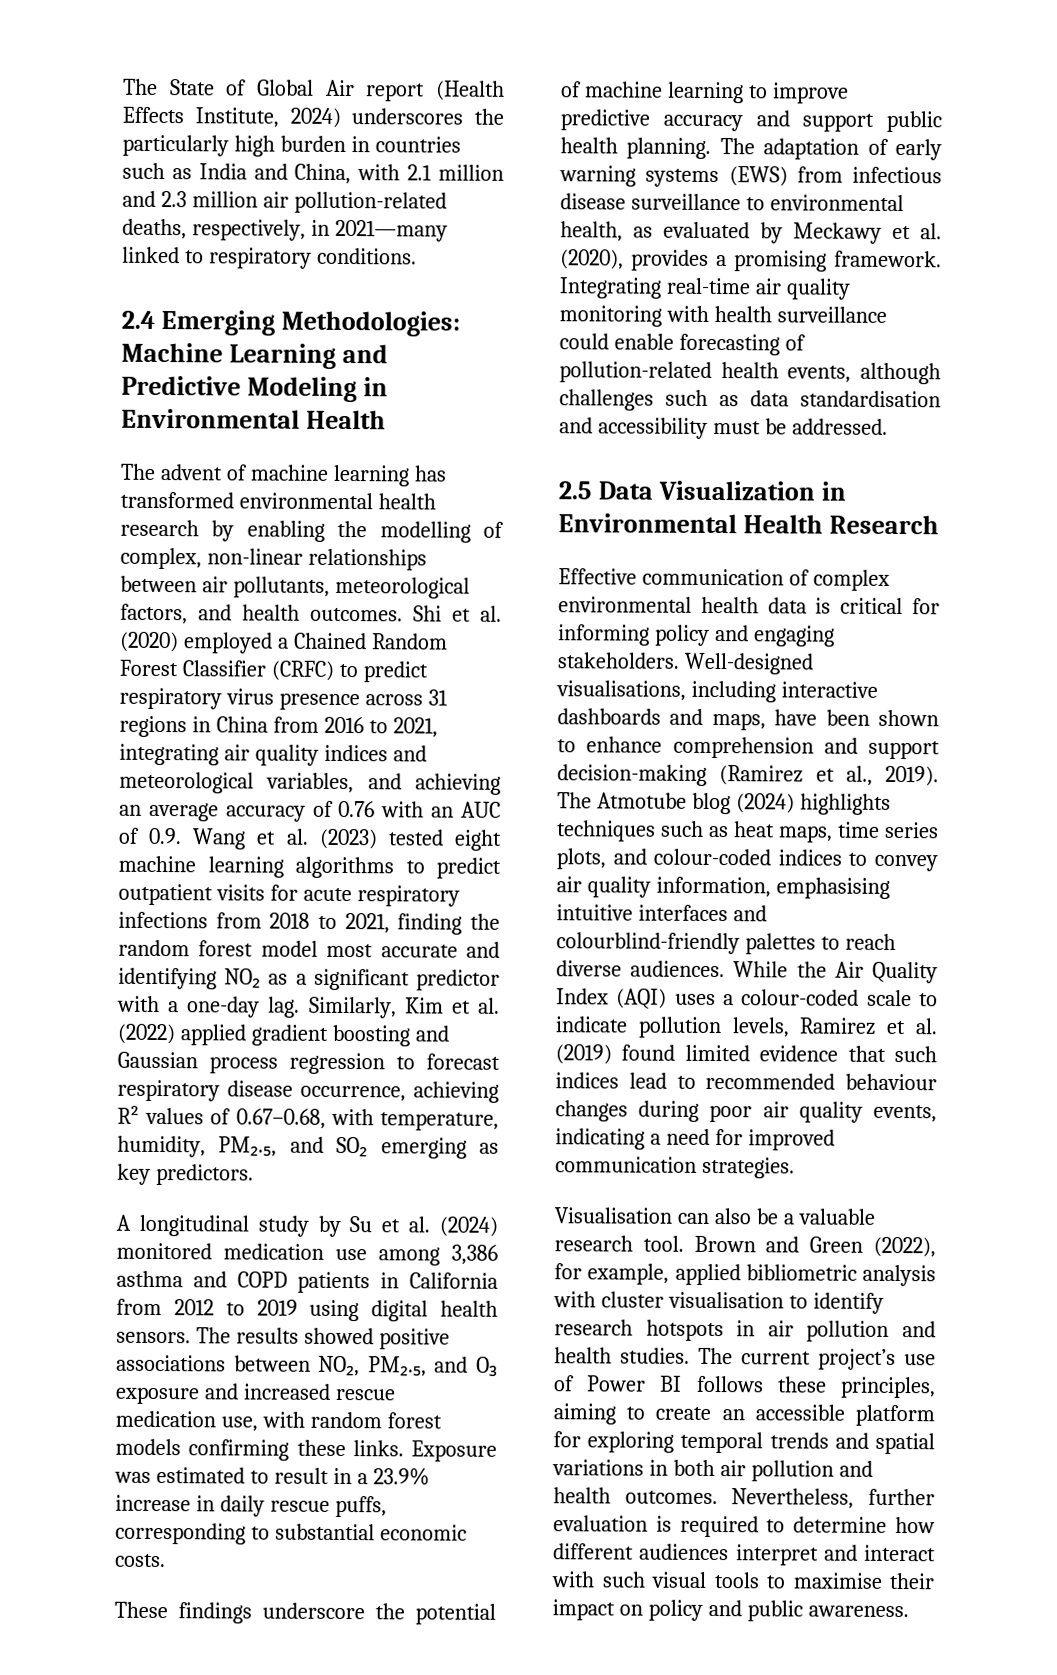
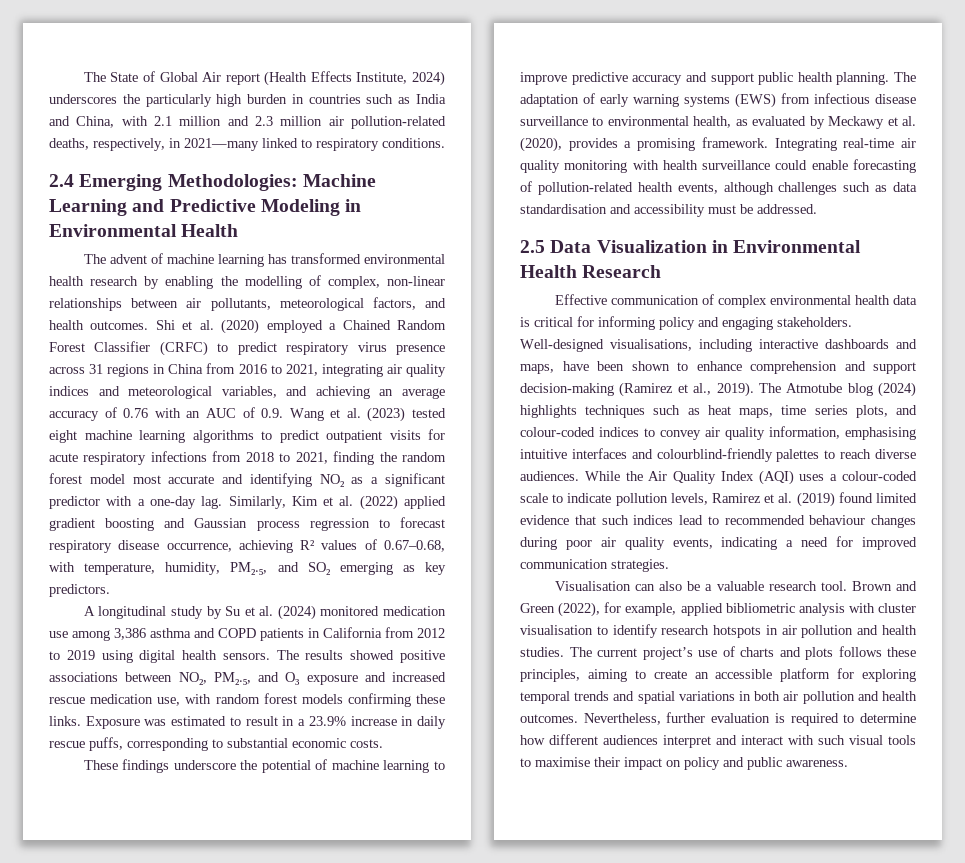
- The current project’s use of Power BI follows these principles, aiming to create an accessible platform for exploring temporal trends and spatial variations in both air pollution and health outcomes.
+ The current project’s use of charts and plots follows these principles, aiming to create an accessible platform for exploring temporal trends and spatial variations in both air pollution and health outcomes.

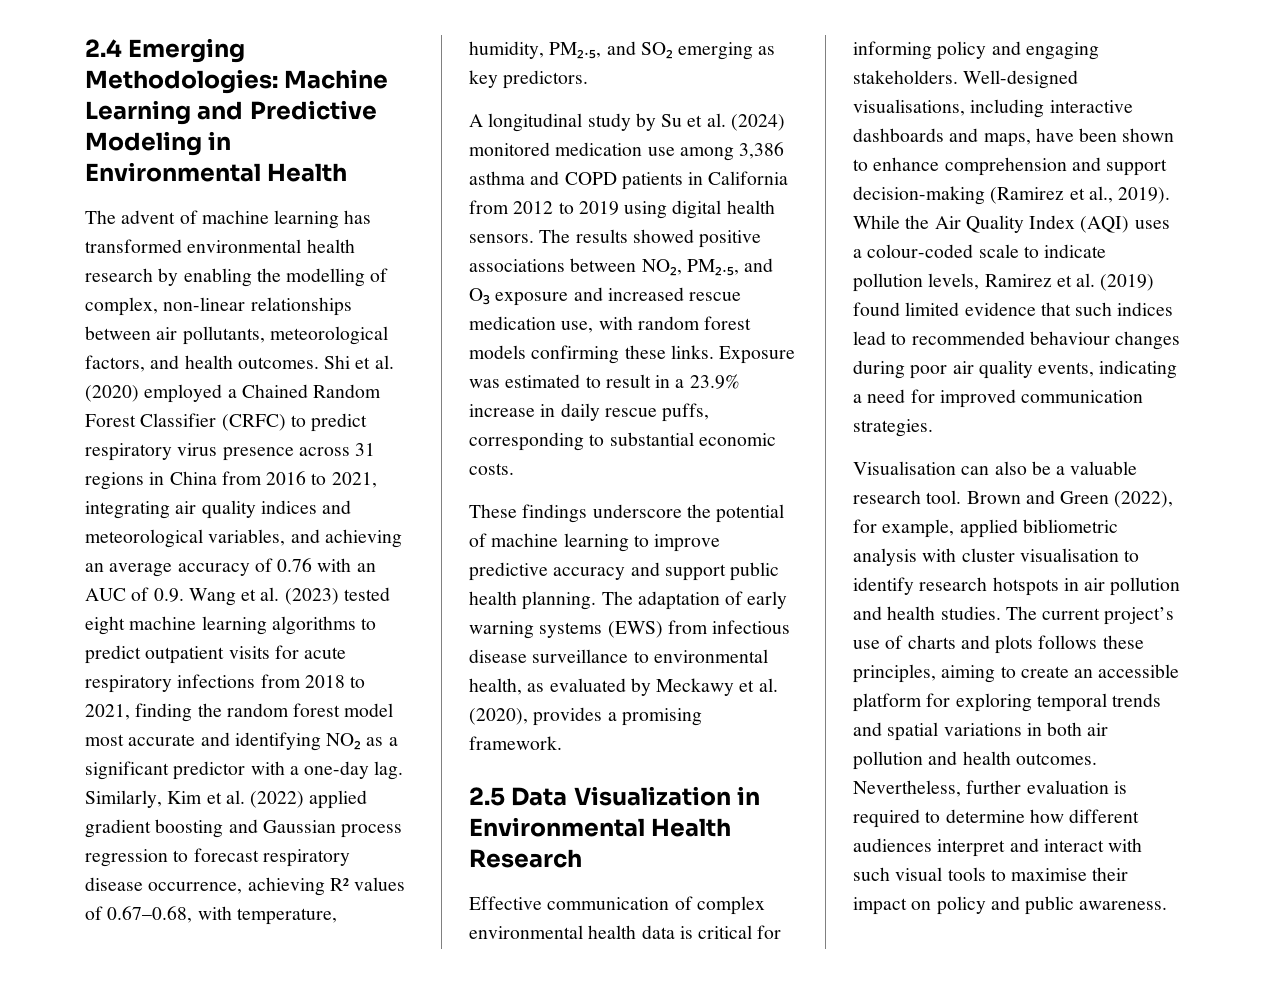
- The State of Global Air report (Health Effects Institute, 2024) underscores the particularly high burden in countries such as India and China, with 2.1 million and 2.3 million air pollution-related deaths, respectively, in 2021—many linked to respiratory conditions.
- Integrating real-time air quality monitoring with health surveillance could enable forecasting of pollution-related health events, although challenges such as data standardisation and accessibility must be addressed.
- The Atmotube blog (2024) highlights techniques such as heat maps, time series plots, and colour-coded indices to convey air quality information, emphasising intuitive interfaces and colourblind-friendly palettes to reach diverse audiences.

